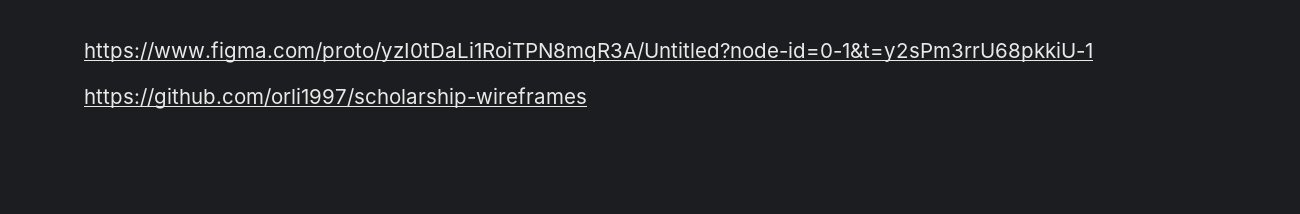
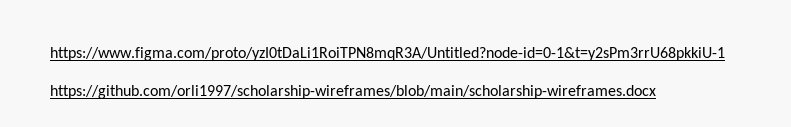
- https://github.com/orli1997/scholarship-wireframes
+ https://github.com/orli1997/scholarship-wireframes/blob/main/scholarship-wireframes.docx

